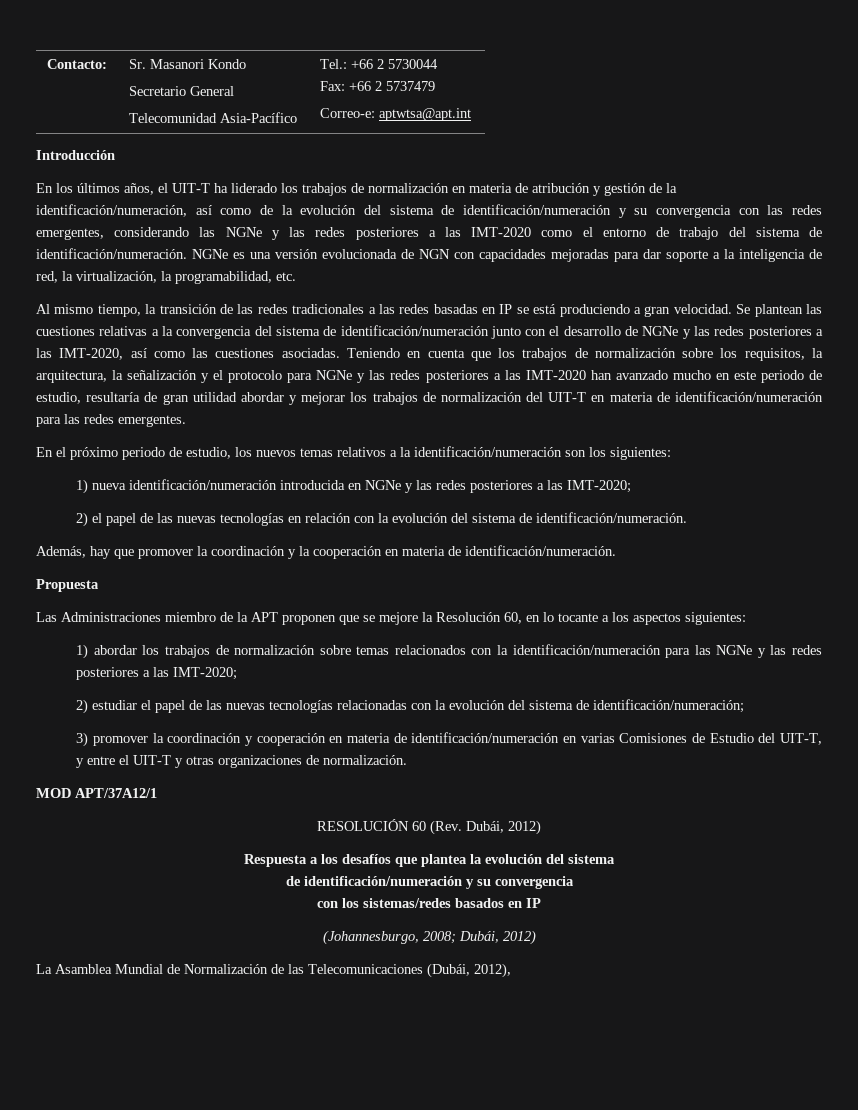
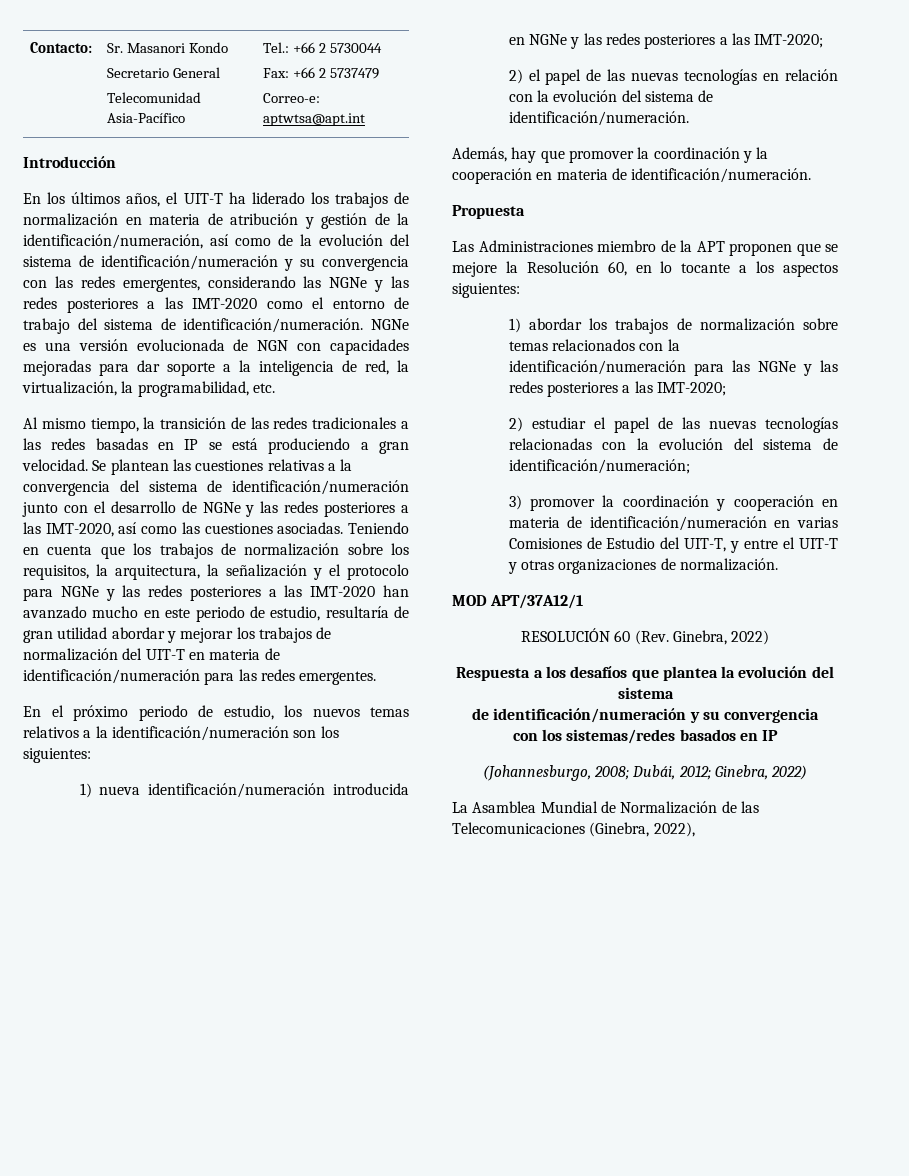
- RESOLUCIÓN 60 (Rev. Dubái, 2012)
+ RESOLUCIÓN 60 (Rev. Ginebra, 2022)
- (Johannesburgo, 2008; Dubái, 2012)
+ (Johannesburgo, 2008; Dubái, 2012; Ginebra, 2022)
- La Asamblea Mundial de Normalización de las Telecomunicaciones (Dubái, 2012),
+ La Asamblea Mundial de Normalización de las Telecomunicaciones (Ginebra, 2022),

